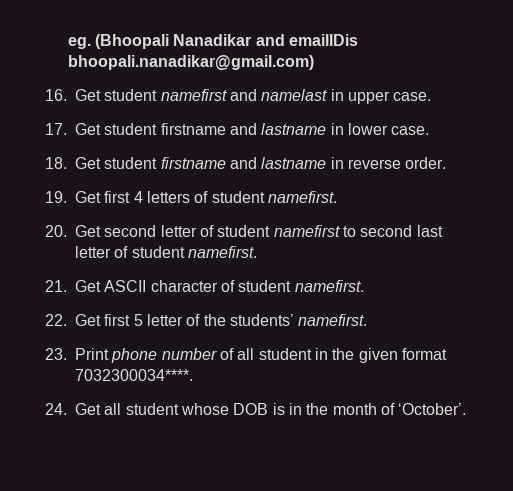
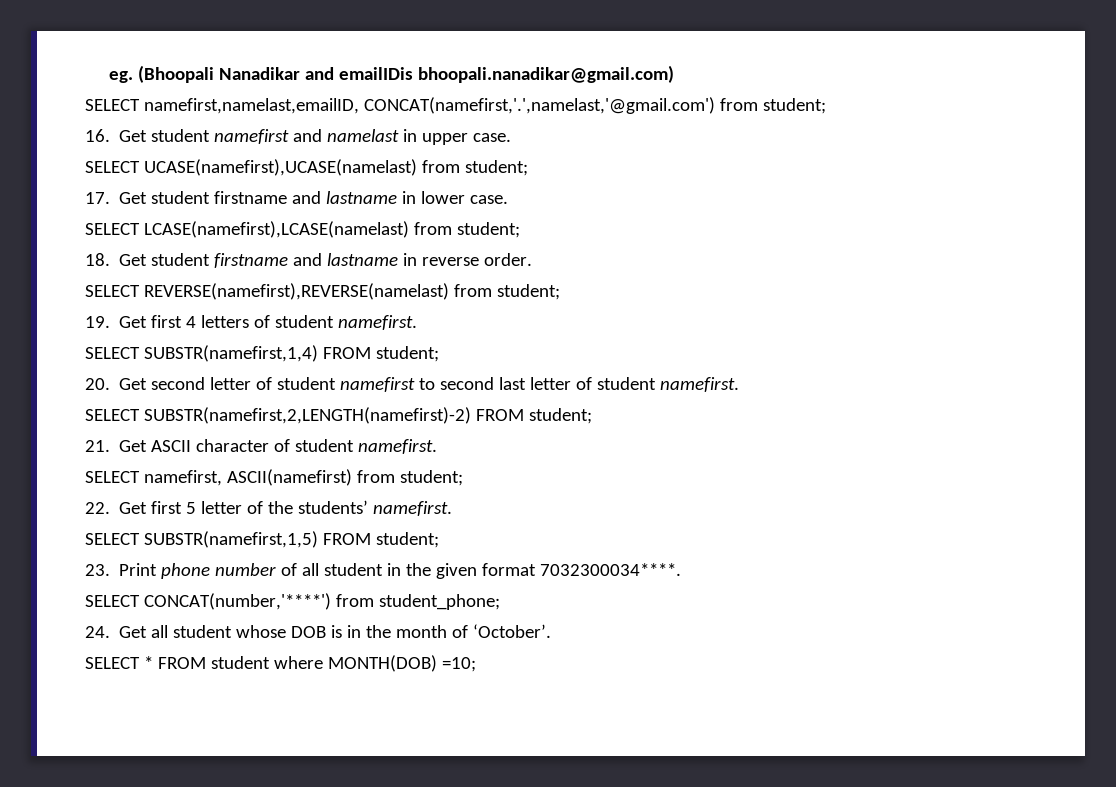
+ SELECT namefirst,namelast,emailID, CONCAT(namefirst,'.',namelast,'@gmail.com') from student;
+ SELECT UCASE(namefirst),UCASE(namelast) from student;
+ SELECT LCASE(namefirst),LCASE(namelast) from student;
+ SELECT REVERSE(namefirst),REVERSE(namelast) from student;
+ SELECT SUBSTR(namefirst,1,4) FROM student;
+ SELECT SUBSTR(namefirst,2,LENGTH(namefirst)-2) FROM student;
+ SELECT namefirst, ASCII(namefirst) from student;
+ SELECT SUBSTR(namefirst,1,5) FROM student;
+ SELECT CONCAT(number,'****') from student_phone;
+ SELECT * FROM student where MONTH(DOB) =10;

